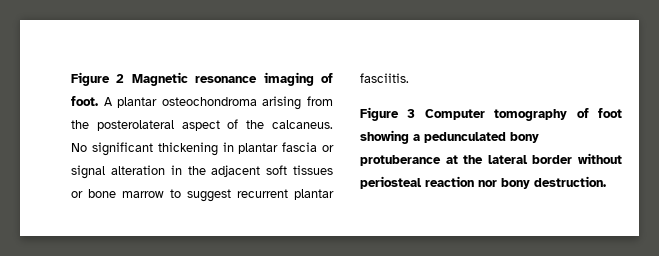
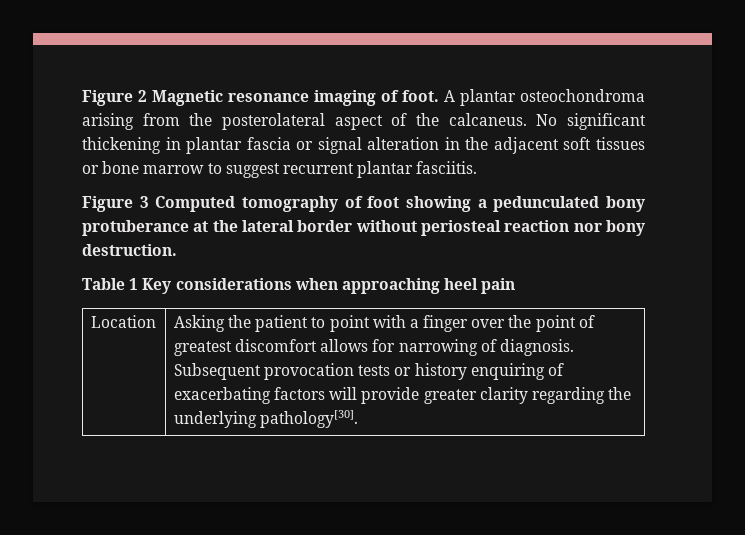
- Figure 3 Computer tomography of foot showing a pedunculated bony protuberance at the lateral border without periosteal reaction nor bony destruction.
+ Figure 3 Computed tomography of foot showing a pedunculated bony protuberance at the lateral border without periosteal reaction nor bony destruction.
+ Table 1 Key considerations when approaching heel pain
+ Location | Asking the patient to point with a finger over the point of greatest discomfort allows for narrowing of diagnosis. Subsequent provocation tests or history enquiring of exacerbating factors will provide greater clarity regarding the underlying pathology[30].

